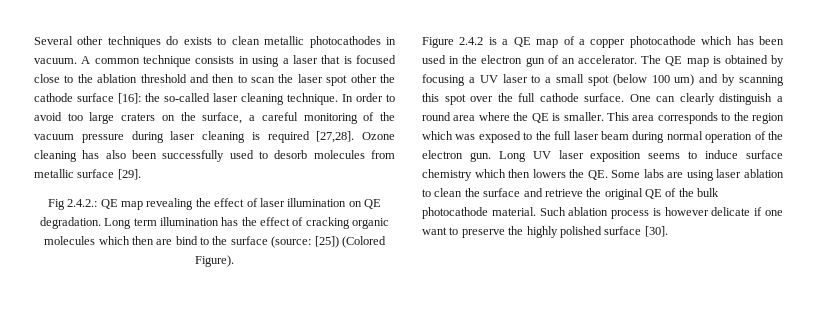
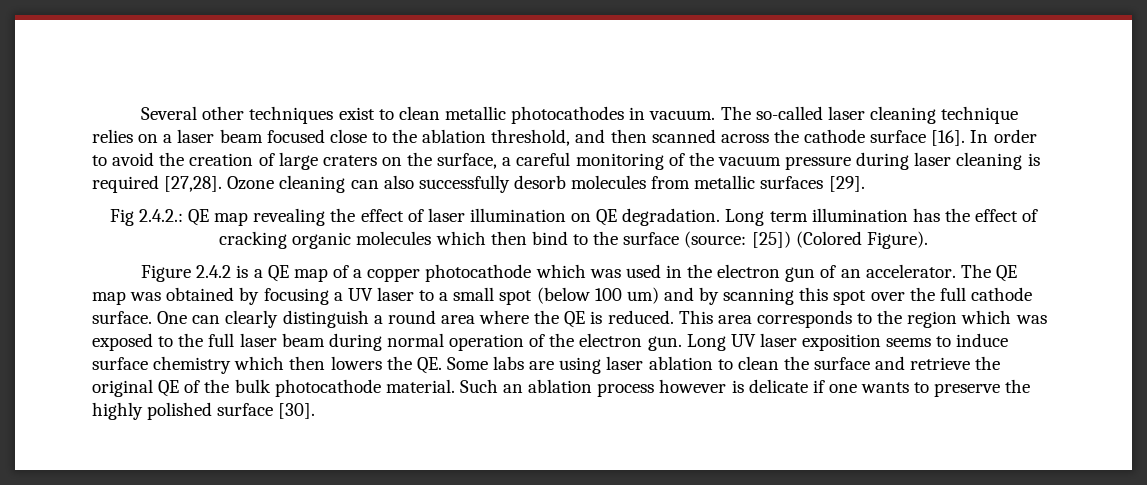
- Several other techniques do exists to clean metallic photocathodes in vacuum.
+ Several other techniques exist to clean metallic photocathodes in vacuum.
- A common technique consists in using a laser that is focused close to the ablation threshold and then to scan the laser spot other the cathode surface [16]: the so-called laser cleaning technique.
+ The so-called laser cleaning technique relies on a laser beam focused close to the ablation threshold, and then scanned across the cathode surface [16].
- In order to avoid too large craters on the surface, a careful monitoring of the vacuum pressure during laser cleaning is required [27,28].
+ In order to avoid the creation of large craters on the surface, a careful monitoring of the vacuum pressure during laser cleaning is required [27,28].
- Ozone cleaning has also been successfully used to desorb molecules from metallic surface [29].
+ Ozone cleaning can also successfully desorb molecules from metallic surfaces [29].
- Long term illumination has the effect of cracking organic molecules which then are bind to the surface (source: [25]) (Colored Figure).
+ Long term illumination has the effect of cracking organic molecules which then bind to the surface (source: [25]) (Colored Figure).
- Figure 2.4.2 is a QE map of a copper photocathode which has been used in the electron gun of an accelerator.
+ Figure 2.4.2 is a QE map of a copper photocathode which was used in the electron gun of an accelerator.
- The QE map is obtained by focusing a UV laser to a small spot (below 100 um) and by scanning this spot over the full cathode surface.
+ The QE map was obtained by focusing a UV laser to a small spot (below 100 um) and by scanning this spot over the full cathode surface.
- One can clearly distinguish a round area where the QE is smaller.
+ One can clearly distinguish a round area where the QE is reduced.
- Such ablation process is however delicate if one want to preserve the highly polished surface [30].
+ Such an ablation process however is delicate if one wants to preserve the highly polished surface [30].

